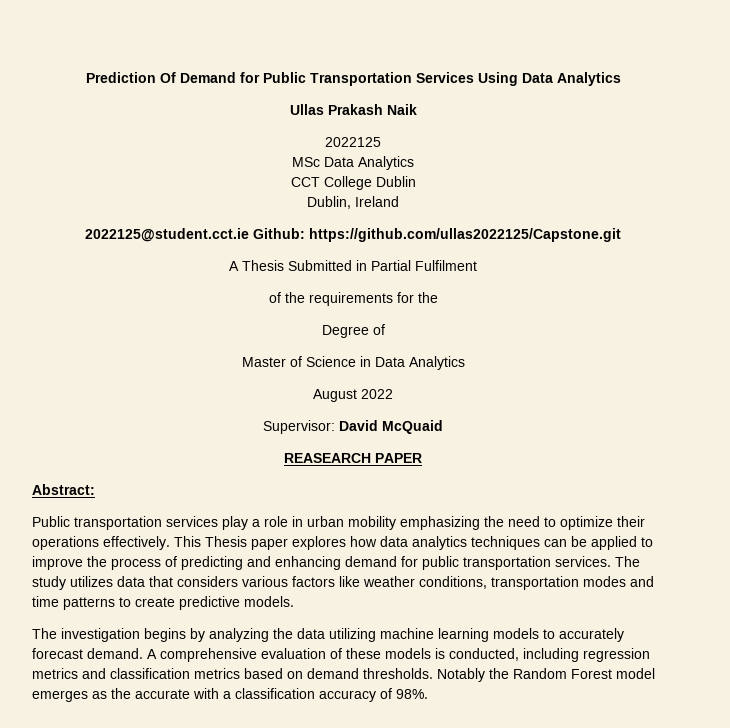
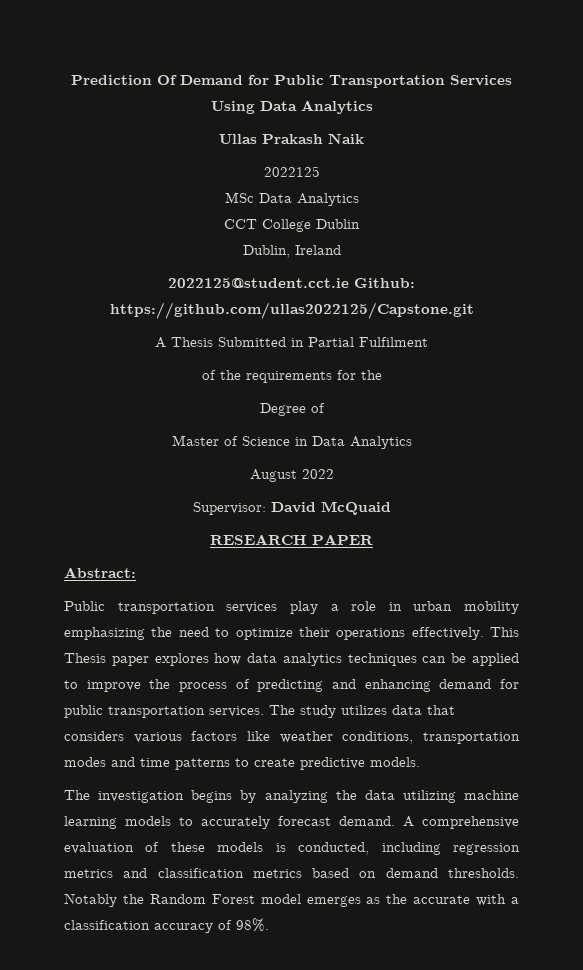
- REASEARCH PAPER
+ RESEARCH PAPER

